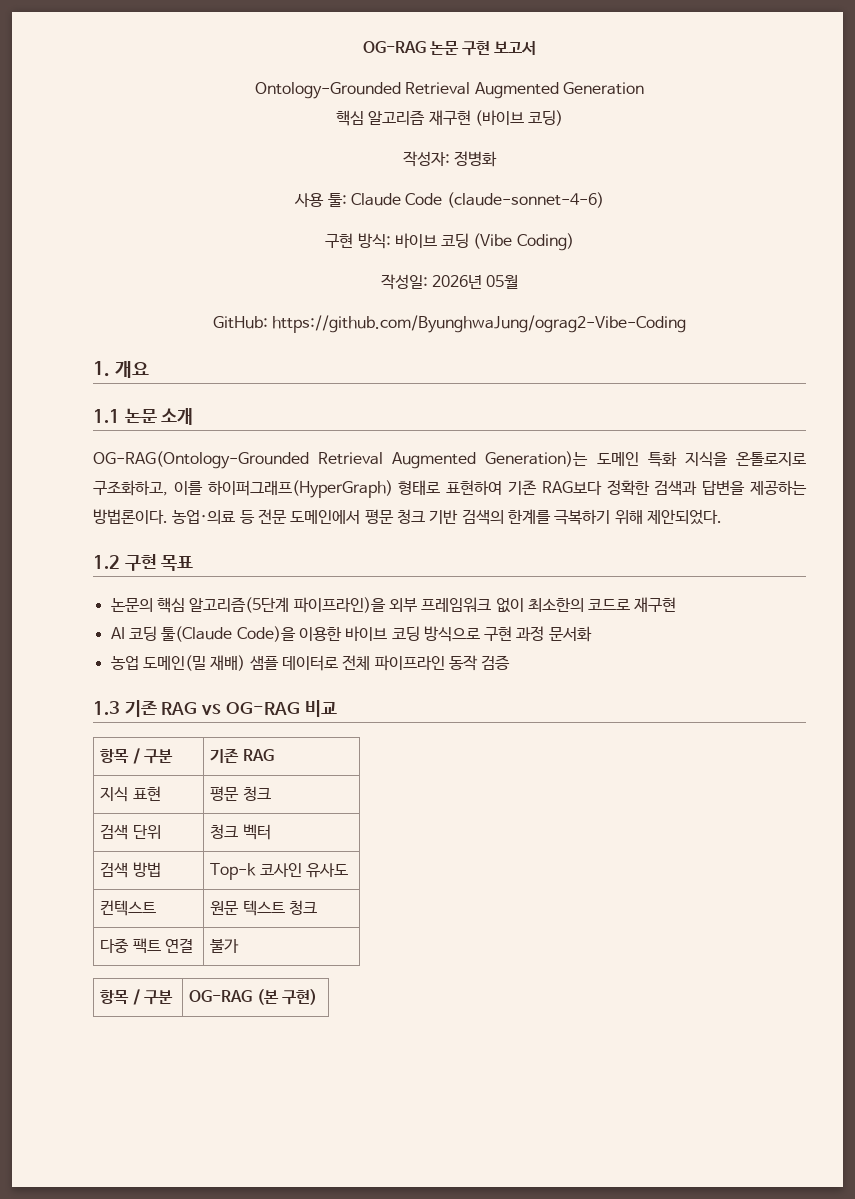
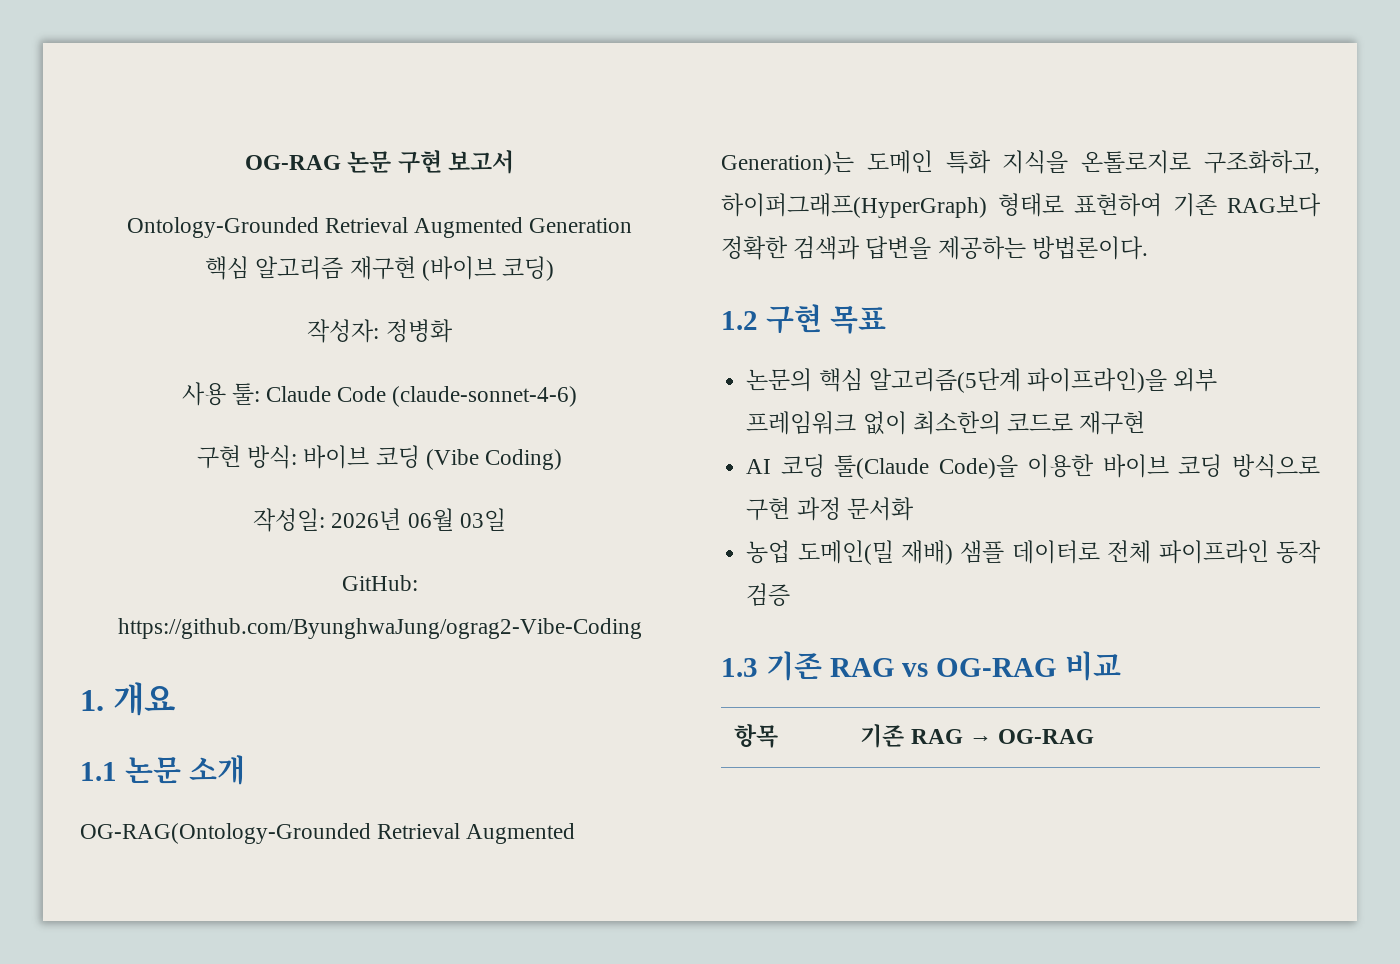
- 작성일: 2026년 05월
+ 작성일: 2026년 06월 03일
- OG-RAG(Ontology-Grounded Retrieval Augmented Generation)는 도메인 특화 지식을 온톨로지로 구조화하고, 이를 하이퍼그래프(HyperGraph) 형태로 표현하여 기존 RAG보다 정확한 검색과 답변을 제공하는 방법론이다. 농업·의료 등 전문 도메인에서 평문 청크 기반 검색의 한계를 극복하기 위해 제안되었다.
+ OG-RAG(Ontology-Grounded Retrieval Augmented Generation)는 도메인 특화 지식을 온톨로지로 구조화하고, 하이퍼그래프(HyperGraph) 형태로 표현하여 기존 RAG보다 정확한 검색과 답변을 제공하는 방법론이다.
- 항목 / 구분 | 기존 RAG
- 지식 표현 | 평문 청크
- 검색 단위 | 청크 벡터
- 검색 방법 | Top-k 코사인 유사도
- 컨텍스트 | 원문 텍스트 청크
- 다중 팩트 연결 | 불가
- 항목 / 구분 | OG-RAG (본 구현)
+ 항목 | 기존 RAG → OG-RAG

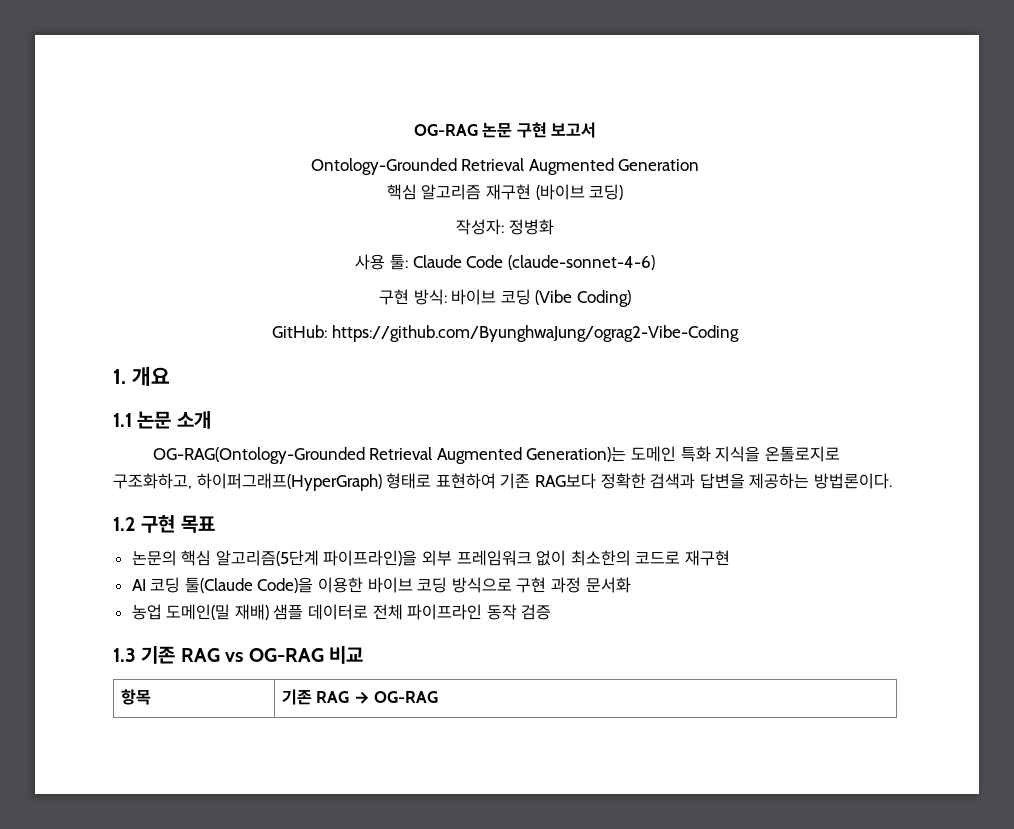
- 작성일: 2026년 06월 03일

